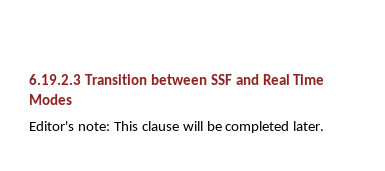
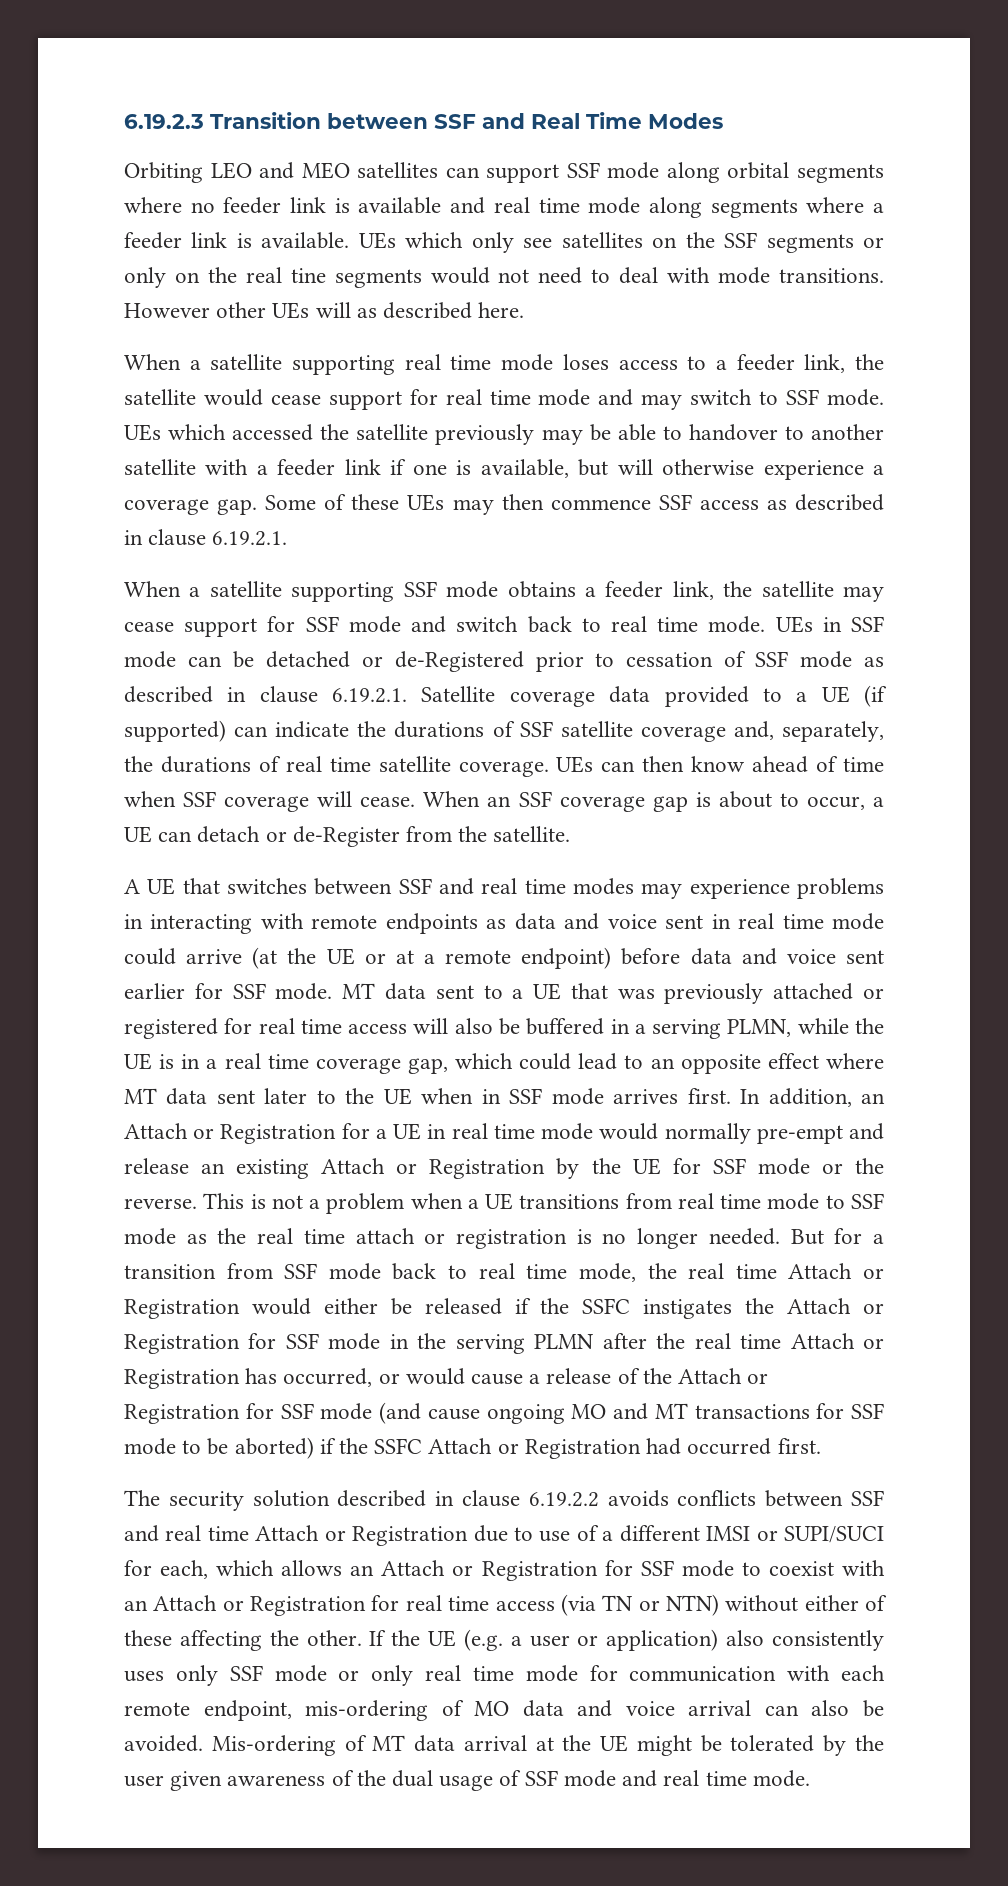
- Editor's note: This clause will be completed later.
+ Orbiting LEO and MEO satellites can support SSF mode along orbital segments where no feeder link is available and real time mode along segments where a feeder link is available. UEs which only see satellites on the SSF segments or only on the real tine segments would not need to deal with mode transitions. However other UEs will as described here.
+ When a satellite supporting real time mode loses access to a feeder link, the satellite would cease support for real time mode and may switch to SSF mode. UEs which accessed the satellite previously may be able to handover to another satellite with a feeder link if one is available, but will otherwise experience a coverage gap. Some of these UEs may then commence SSF access as described in clause 6.19.2.1.
+ When a satellite supporting SSF mode obtains a feeder link, the satellite may cease support for SSF mode and switch back to real time mode. UEs in SSF mode can be detached or de-Registered prior to cessation of SSF mode as described in clause 6.19.2.1. Satellite coverage data provided to a UE (if supported) can indicate the durations of SSF satellite coverage and, separately, the durations of real time satellite coverage. UEs can then know ahead of time when SSF coverage will cease. When an SSF coverage gap is about to occur, a UE can detach or de-Register from the satellite.
+ A UE that switches between SSF and real time modes may experience problems in interacting with remote endpoints as data and voice sent in real time mode could arrive (at the UE or at a remote endpoint) before data and voice sent earlier for SSF mode. MT data sent to a UE that was previously attached or registered for real time access will also be buffered in a serving PLMN, while the UE is in a real time coverage gap, which could lead to an opposite effect where MT data sent later to the UE when in SSF mode arrives first. In addition, an Attach or Registration for a UE in real time mode would normally pre-empt and release an existing Attach or Registration by the UE for SSF mode or the reverse. This is not a problem when a UE transitions from real time mode to SSF mode as the real time attach or registration is no longer needed. But for a transition from SSF mode back to real time mode, the real time Attach or Registration would either be released if the SSFC instigates the Attach or Registration for SSF mode in the serving PLMN after the real time Attach or Registration has occurred, or would cause a release of the Attach or Registration for SSF mode (and cause ongoing MO and MT transactions for SSF mode to be aborted) if the SSFC Attach or Registration had occurred first.
+ The security solution described in clause 6.19.2.2 avoids conflicts between SSF and real time Attach or Registration due to use of a different IMSI or SUPI/SUCI for each, which allows an Attach or Registration for SSF mode to coexist with an Attach or Registration for real time access (via TN or NTN) without either of these affecting the other. If the UE (e.g. a user or application) also consistently uses only SSF mode or only real time mode for communication with each remote endpoint, mis-ordering of MO data and voice arrival can also be avoided. Mis-ordering of MT data arrival at the UE might be tolerated by the user given awareness of the dual usage of SSF mode and real time mode.

